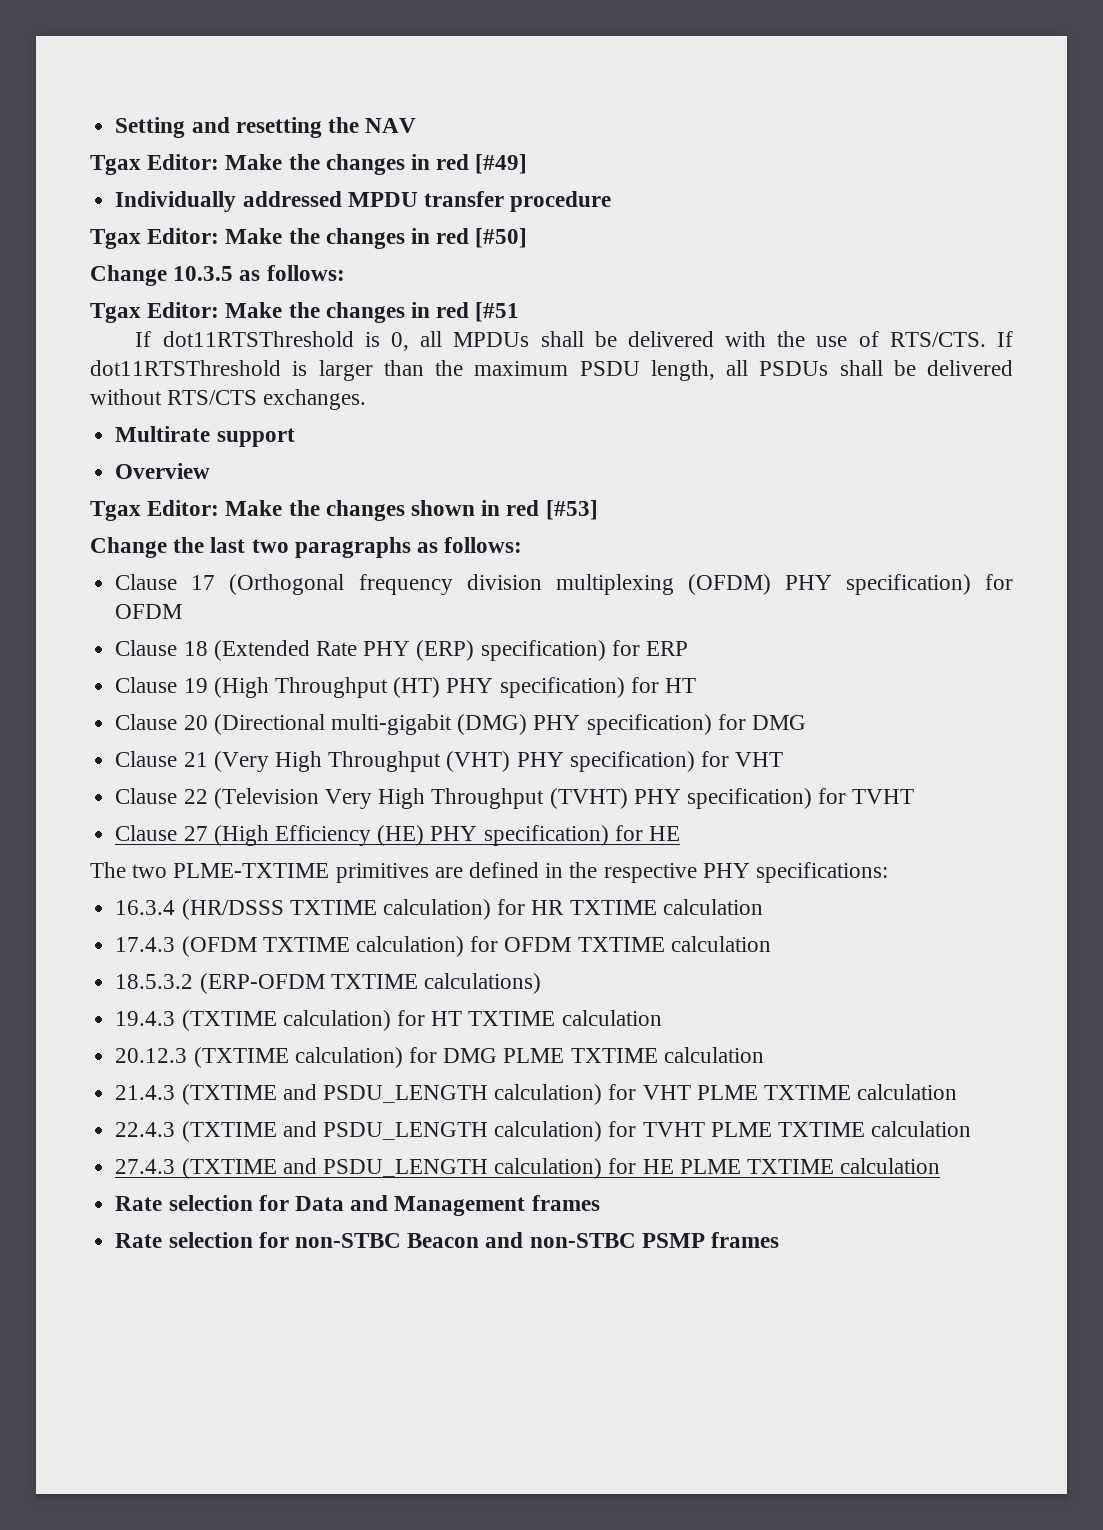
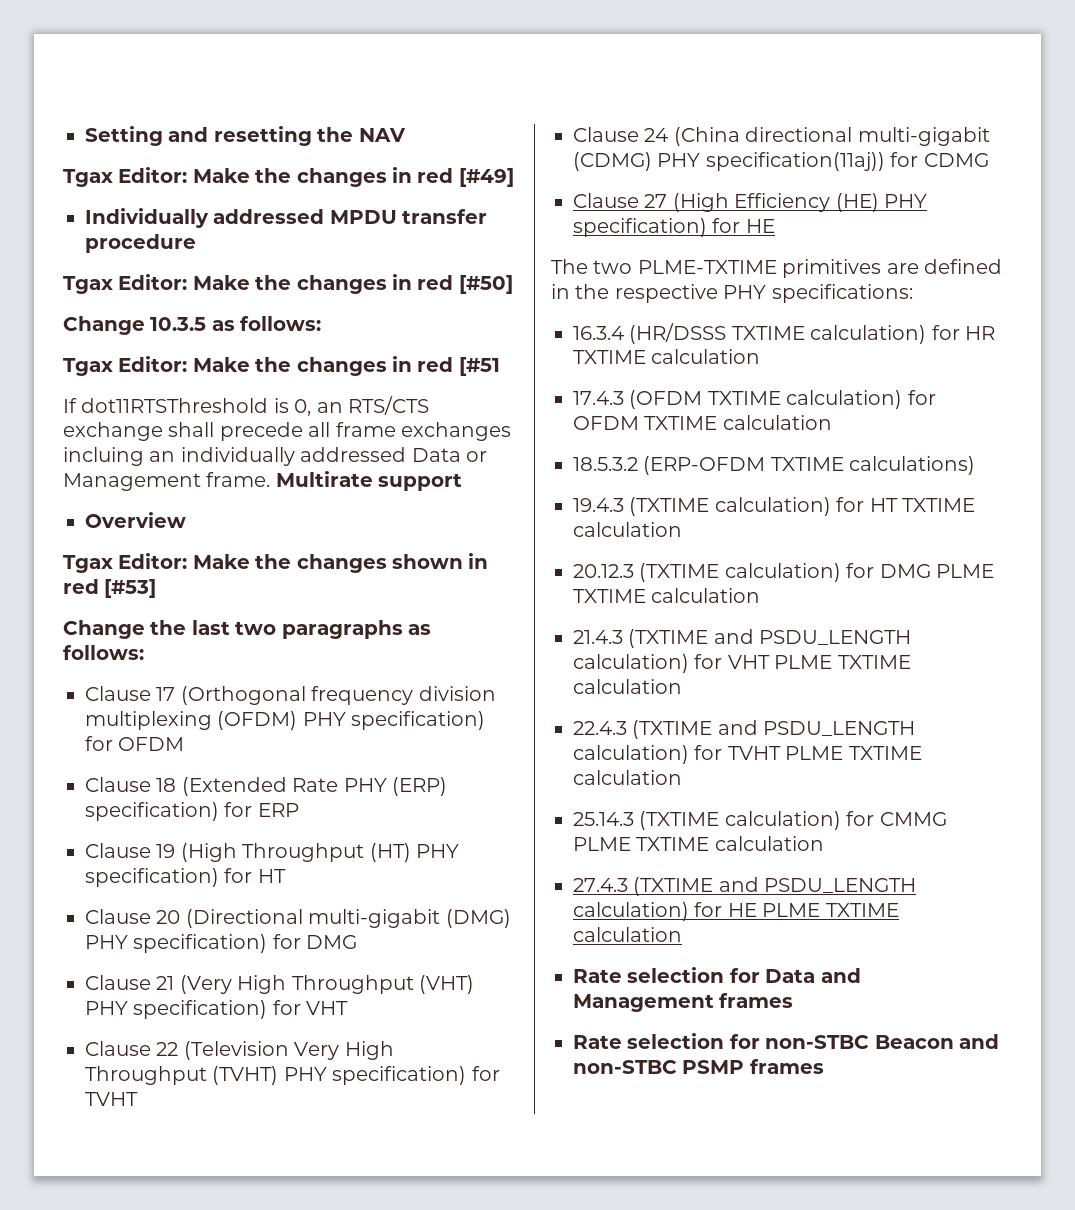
- If dot11RTSThreshold is 0, all MPDUs shall be delivered with the use of RTS/CTS. If dot11RTSThreshold is larger than the maximum PSDU length, all PSDUs shall be delivered without RTS/CTS exchanges.
- Multirate support
+ If dot11RTSThreshold is 0, an RTS/CTS exchange shall precede all frame exchanges incluing an individually addressed Data or Management frame. Multirate support
+ Clause 24 (China directional multi-gigabit (CDMG) PHY specification(11aj)) for CDMG
+ 25.14.3 (TXTIME calculation) for CMMG PLME TXTIME calculation

